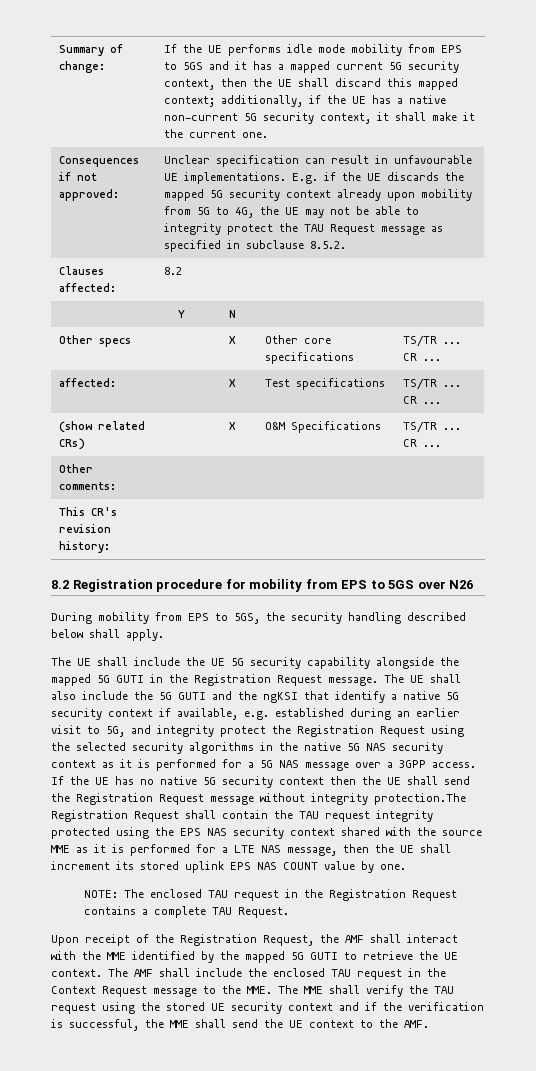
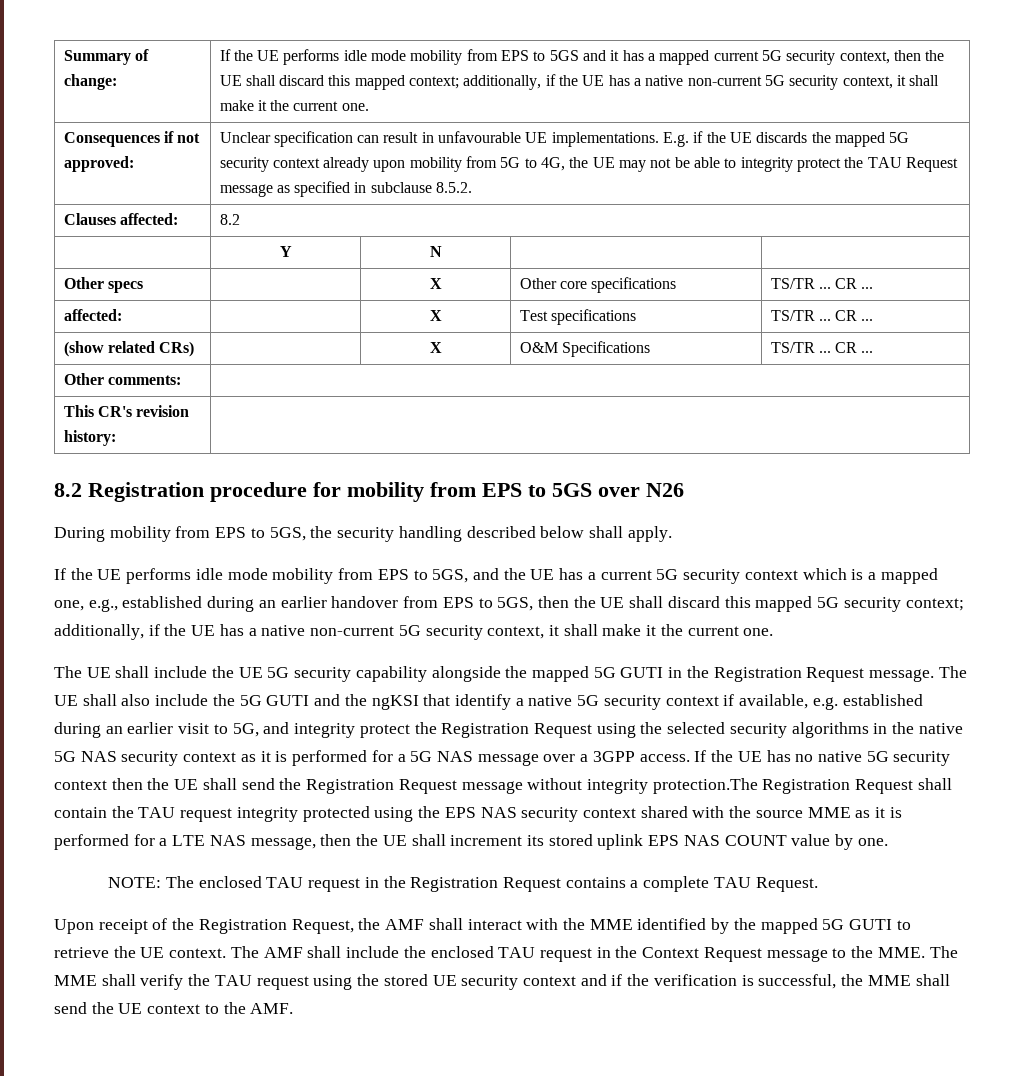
+ If the UE performs idle mode mobility from EPS to 5GS, and the UE has a current 5G security context which is a mapped one, e.g., established during an earlier handover from EPS to 5GS, then the UE shall discard this mapped 5G security context; additionally, if the UE has a native non-current 5G security context, it shall make it the current one.

